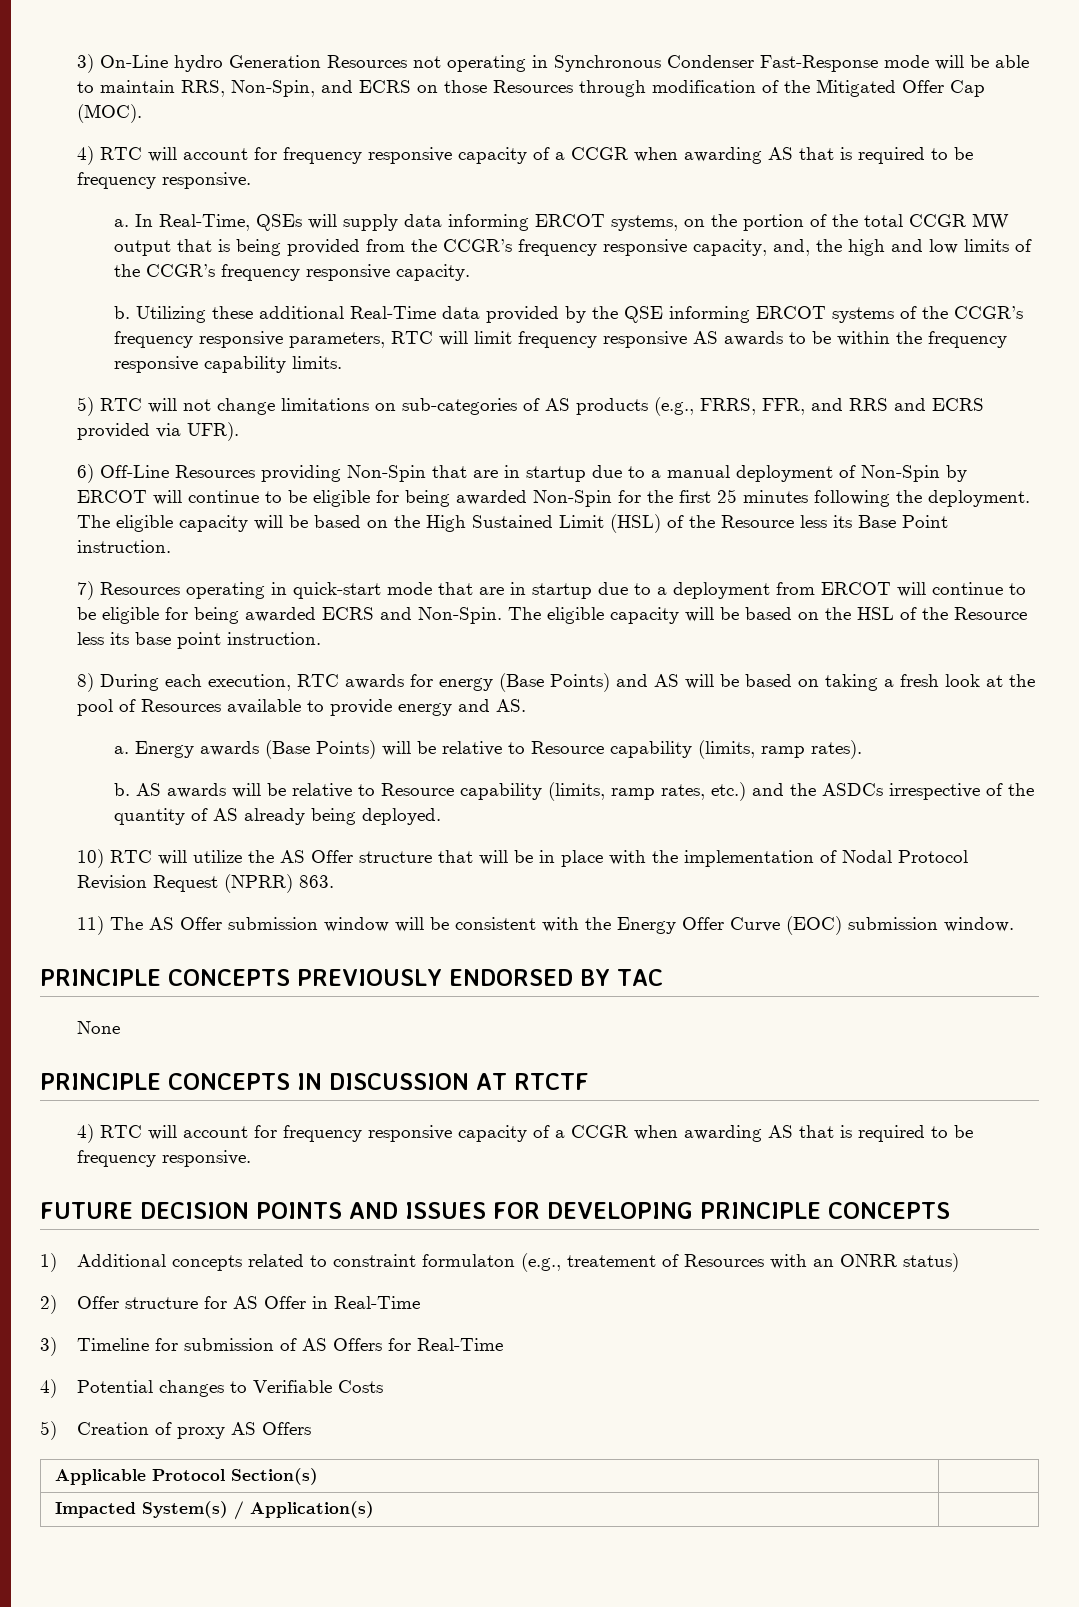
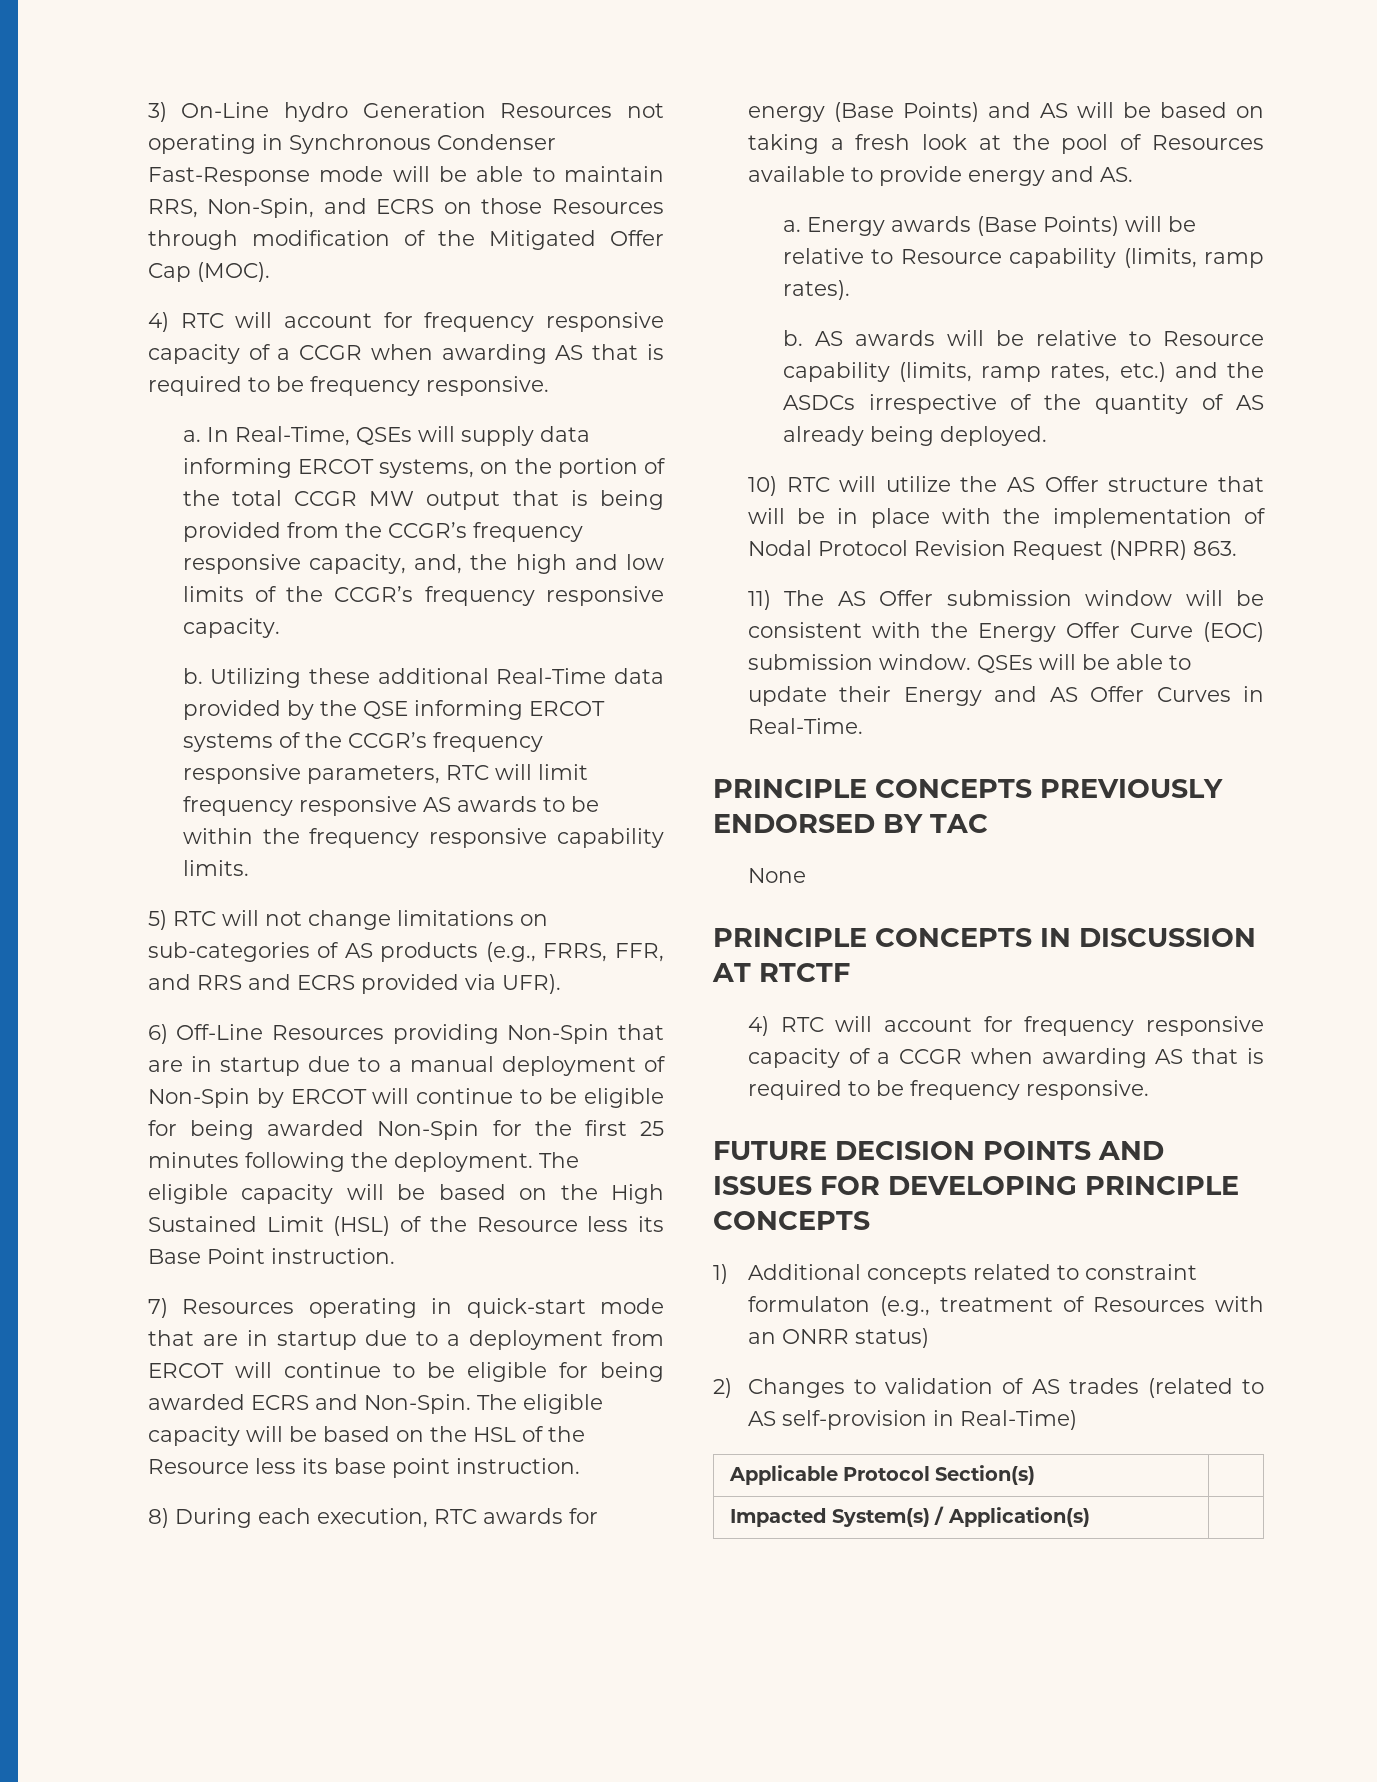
+ QSEs will be able to update their Energy and AS Offer Curves in Real-Time.
- 1) Additional concepts related to constraint formulaton (e.g., treatement of Resources with an ONRR status)
+ 1) Additional concepts related to constraint formulaton (e.g., treatment of Resources with an ONRR status)
- 2) Offer structure for AS Offer in Real-Time
- 3) Timeline for submission of AS Offers for Real-Time
- 4) Potential changes to Verifiable Costs
- 5) Creation of proxy AS Offers
+ 2) Changes to validation of AS trades (related to AS self-provision in Real-Time)

